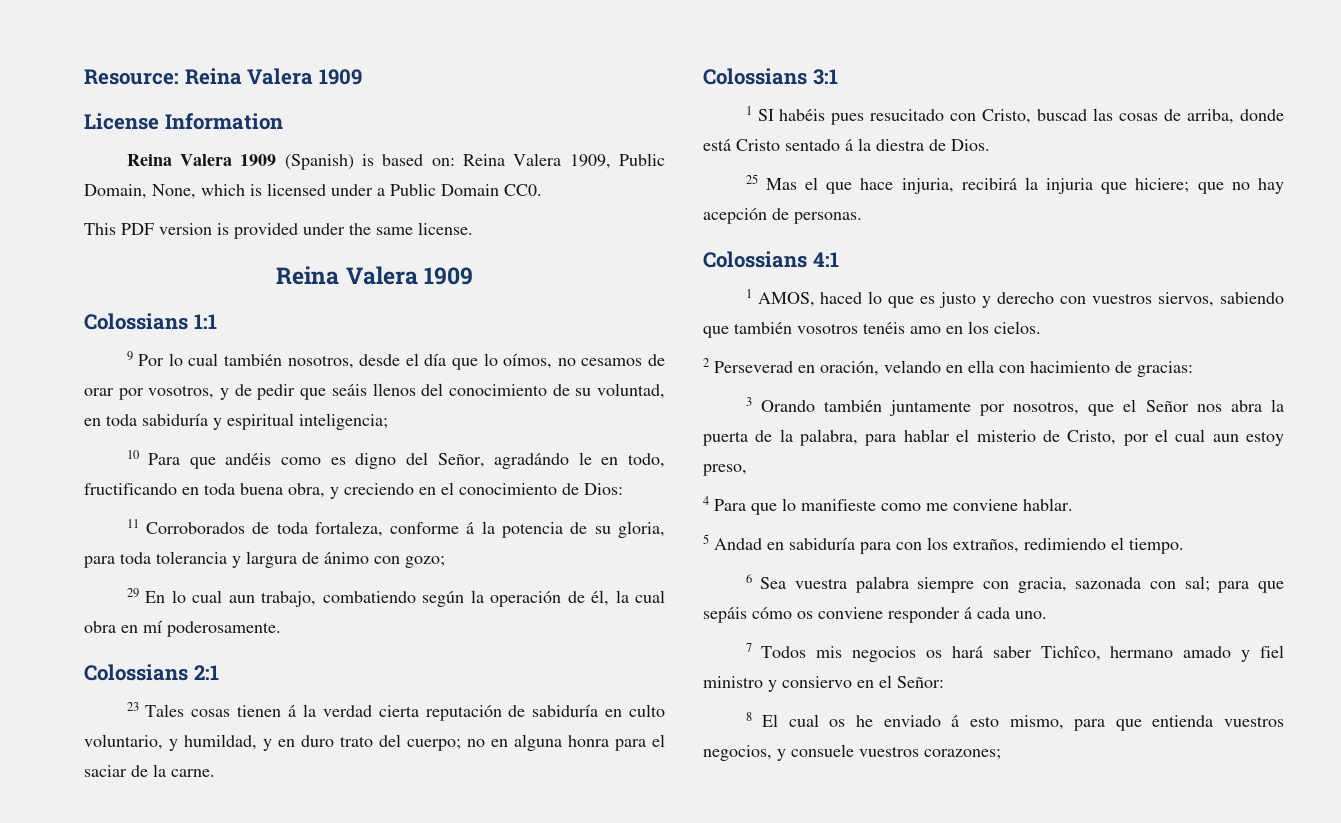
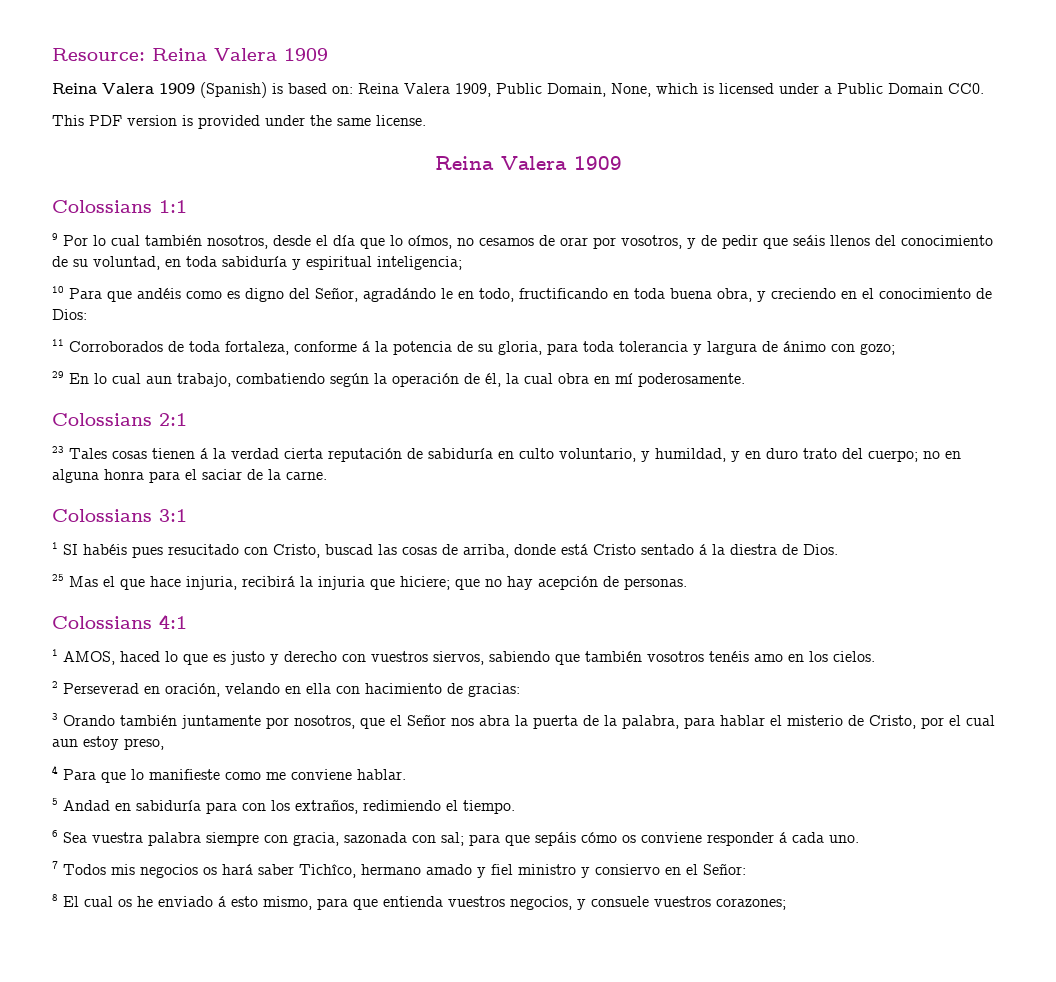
- License Information

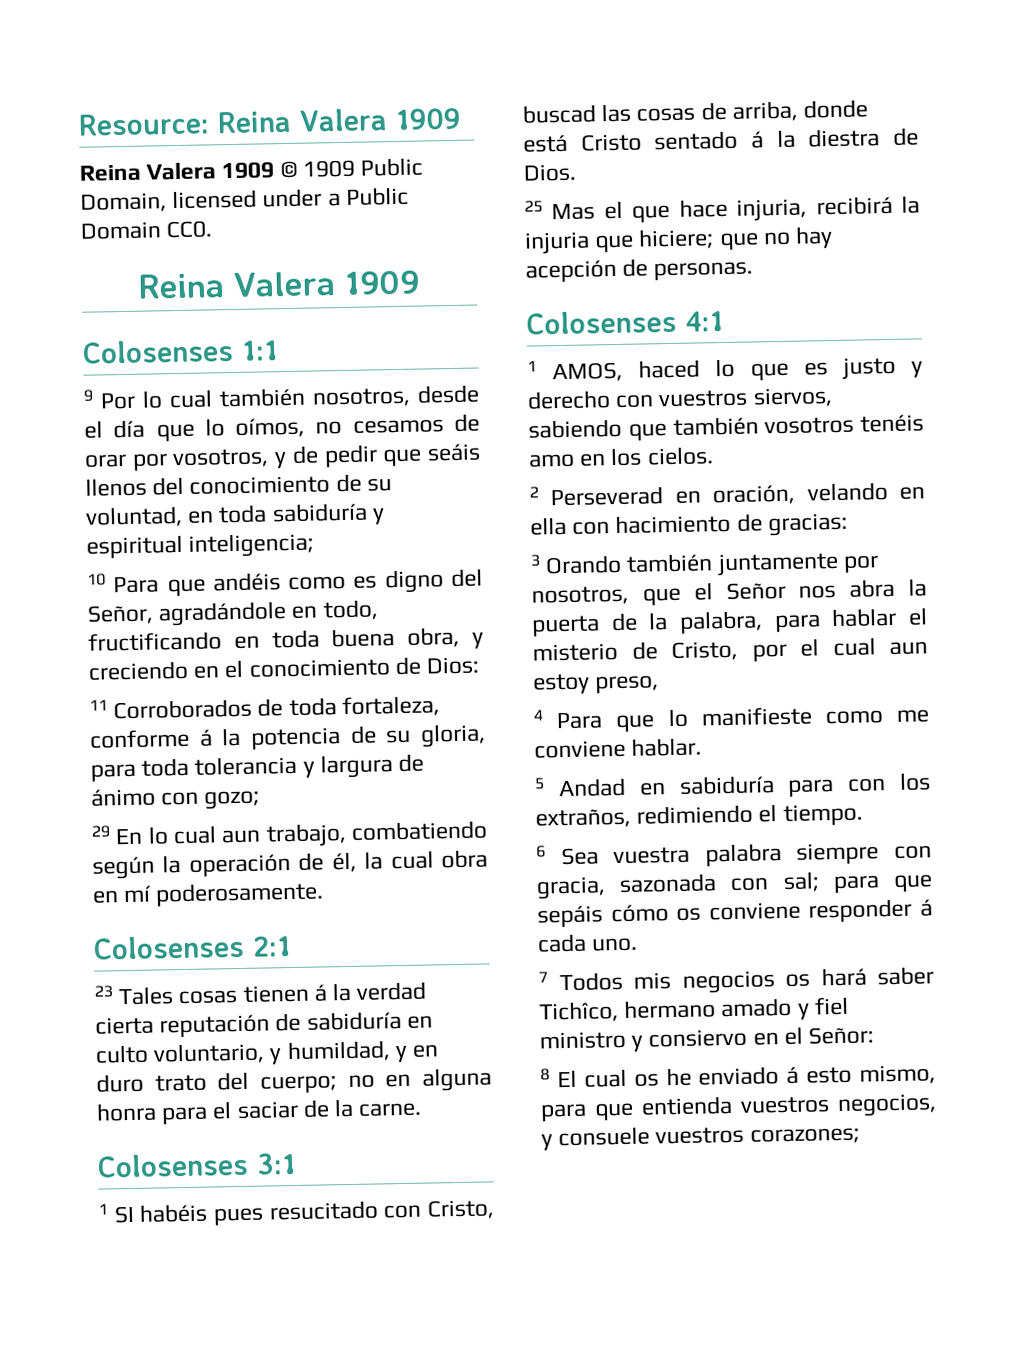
- Reina Valera 1909 (Spanish) is based on: Reina Valera 1909, Public Domain, None, which is licensed under a Public Domain CC0.
- This PDF version is provided under the same license.
+ Reina Valera 1909 © 1909 Public Domain, licensed under a Public Domain CC0.
  Reina Valera 1909
- Colossians 1:1
+ Colosenses 1:1
- 10 Para que andéis como es digno del Señor, agradándo le en todo, fructificando en toda buena obra, y creciendo en el conocimiento de Dios:
+ 10 Para que andéis como es digno del Señor, agradándole en todo, fructificando en toda buena obra, y creciendo en el conocimiento de Dios:
- Colossians 2:1
+ Colosenses 2:1
- Colossians 3:1
+ Colosenses 3:1
- Colossians 4:1
+ Colosenses 4:1

